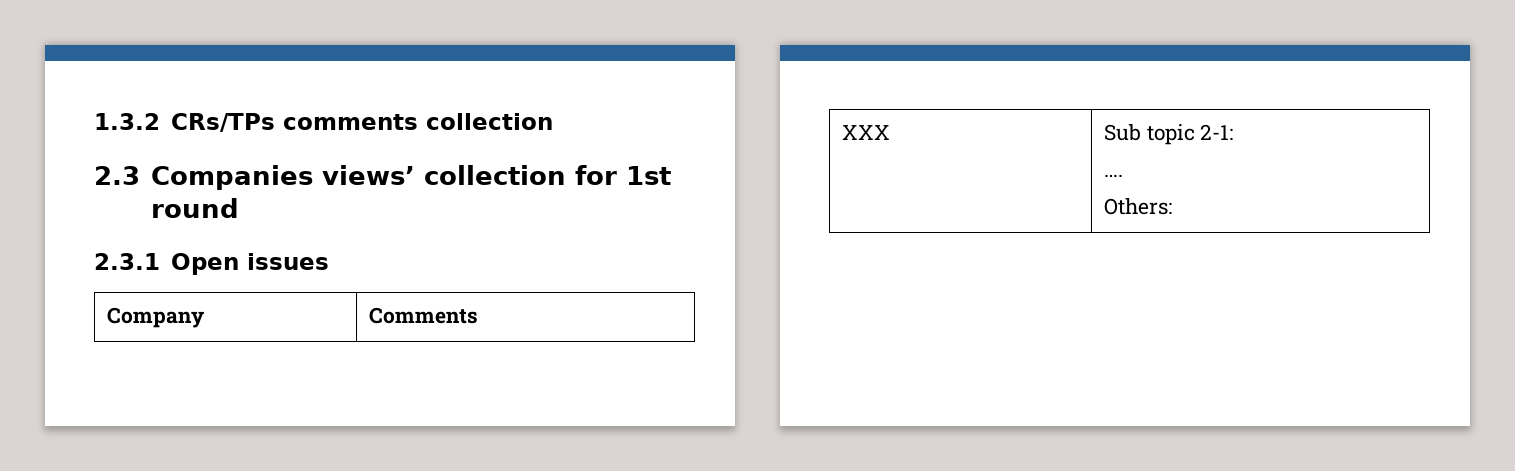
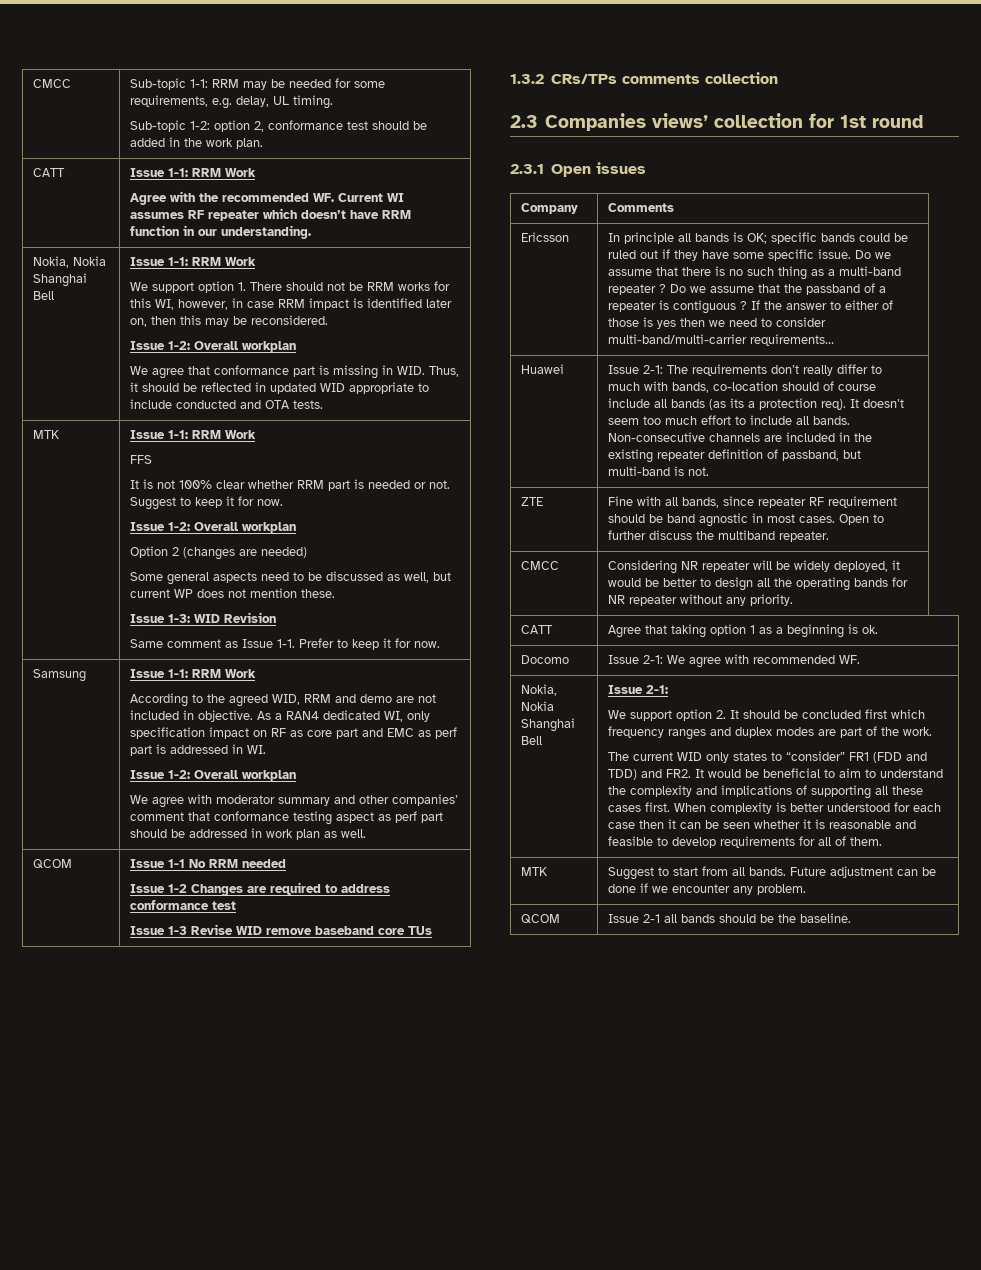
+ CMCC | Sub-topic 1-1: RRM may be needed for some requirements, e.g. delay, UL timing.
+ Sub-topic 1-2: option 2, conformance test should be added in the work plan.
+ CATT | Issue 1-1: RRM Work
+ Agree with the recommended WF. Current WI assumes RF repeater which doesn’t have RRM function in our understanding.
+ Nokia, Nokia Shanghai Bell | Issue 1-1: RRM Work
+ We support option 1. There should not be RRM works for this WI, however, in case RRM impact is identified later on, then this may be reconsidered.
+ Issue 1-2: Overall workplan
+ We agree that conformance part is missing in WID. Thus, it should be reflected in updated WID appropriate to include conducted and OTA tests.
+ MTK | Issue 1-1: RRM Work
+ FFS
+ It is not 100% clear whether RRM part is needed or not. Suggest to keep it for now.
+ Issue 1-2: Overall workplan
+ Option 2 (changes are needed)
+ Some general aspects need to be discussed as well, but current WP does not mention these.
+ Issue 1-3: WID Revision
+ Same comment as Issue 1-1. Prefer to keep it for now.
+ Samsung | Issue 1-1: RRM Work
+ According to the agreed WID, RRM and demo are not included in objective. As a RAN4 dedicated WI, only specification impact on RF as core part and EMC as perf part is addressed in WI.
+ Issue 1-2: Overall workplan
+ We agree with moderator summary and other companies’ comment that conformance testing aspect as perf part should be addressed in work plan as well.
+ QCOM | Issue 1-1 No RRM needed
+ Issue 1-2 Changes are required to address conformance test
+ Issue 1-3 Revise WID remove baseband core TUs
- XXX | Sub topic 2-1:
- ….
- Others:
+ Ericsson | In principle all bands is OK; specific bands could be ruled out if they have some specific issue. Do we assume that there is no such thing as a multi-band repeater ? Do we assume that the passband of a repeater is contiguous ? If the answer to either of those is yes then we need to consider multi-band/multi-carrier requirements…
+ Huawei | Issue 2-1: The requirements don’t really differ to much with bands, co-location should of course include all bands (as its a protection req). It doesn’t seem too much effort to include all bands. Non-consecutive channels are included in the existing repeater definition of passband, but multi-band is not.
+ ZTE | Fine with all bands, since repeater RF requirement should be band agnostic in most cases. Open to further discuss the multiband repeater.
+ CMCC | Considering NR repeater will be widely deployed, it would be better to design all the operating bands for NR repeater without any priority.
+ CATT | Agree that taking option 1 as a beginning is ok.
+ Docomo | Issue 2-1: We agree with recommended WF.
+ Nokia, Nokia Shanghai Bell | Issue 2-1:
+ We support option 2. It should be concluded first which frequency ranges and duplex modes are part of the work.
+ The current WID only states to “consider” FR1 (FDD and TDD) and FR2. It would be beneficial to aim to understand the complexity and implications of supporting all these cases first. When complexity is better understood for each case then it can be seen whether it is reasonable and feasible to develop requirements for all of them.
+ MTK | Suggest to start from all bands. Future adjustment can be done if we encounter any problem.
+ QCOM | Issue 2-1 all bands should be the baseline.

